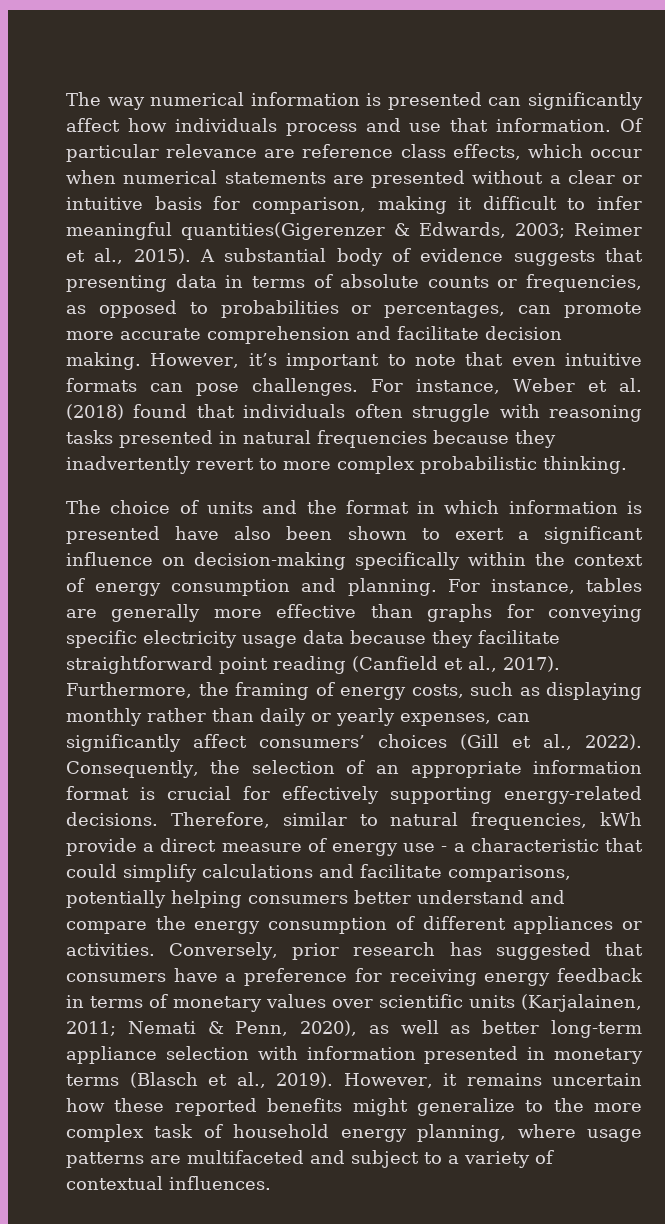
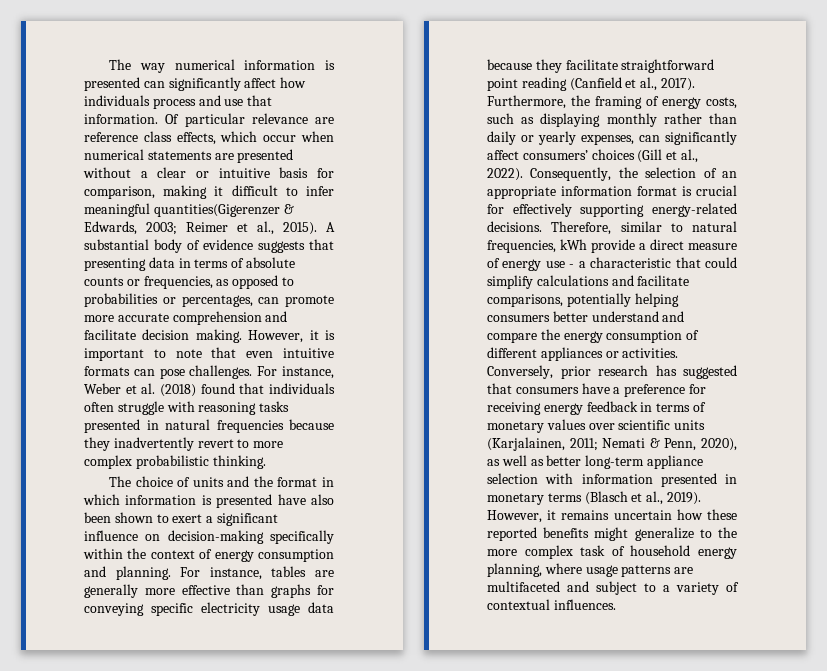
- However, it’s important to note that even intuitive formats can pose challenges.
+ However, it is important to note that even intuitive formats can pose challenges.

